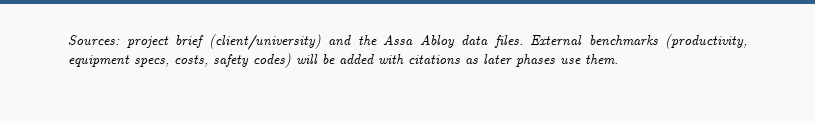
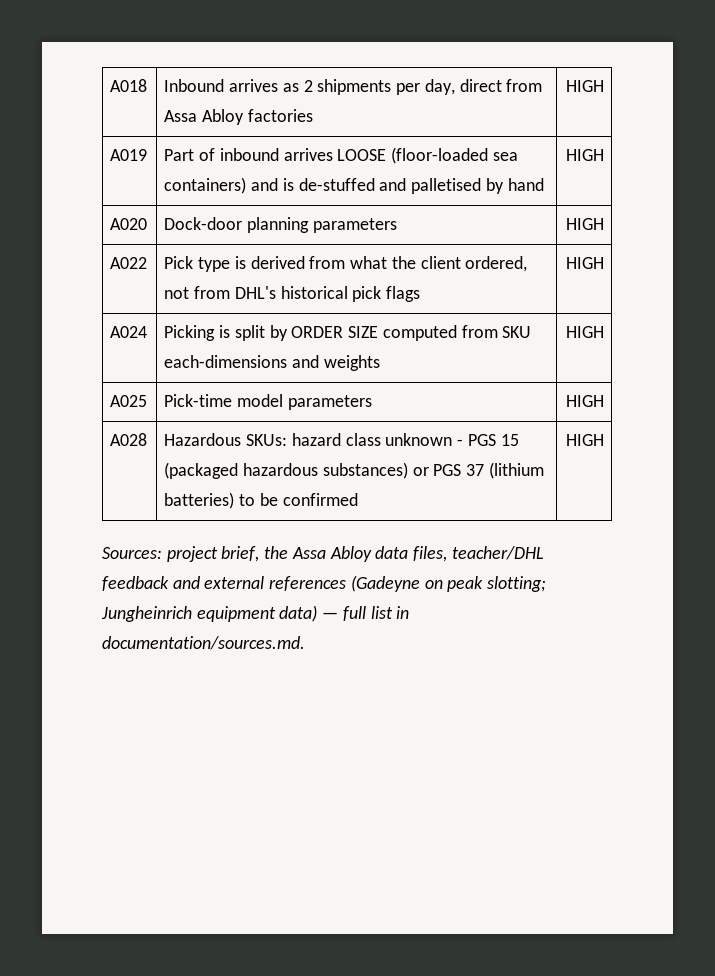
- Sources: project brief (client/university) and the Assa Abloy data files. External benchmarks (productivity, equipment specs, costs, safety codes) will be added with citations as later phases use them.
+ A018 | Inbound arrives as 2 shipments per day, direct from Assa Abloy factories | HIGH
+ A019 | Part of inbound arrives LOOSE (floor-loaded sea containers) and is de-stuffed and palletised by hand | HIGH
+ A020 | Dock-door planning parameters | HIGH
+ A022 | Pick type is derived from what the client ordered, not from DHL's historical pick flags | HIGH
+ A024 | Picking is split by ORDER SIZE computed from SKU each-dimensions and weights | HIGH
+ A025 | Pick-time model parameters | HIGH
+ A028 | Hazardous SKUs: hazard class unknown - PGS 15 (packaged hazardous substances) or PGS 37 (lithium batteries) to be confirmed | HIGH
+ Sources: project brief, the Assa Abloy data files, teacher/DHL feedback and external references (Gadeyne on peak slotting; Jungheinrich equipment data) — full list in documentation/sources.md.

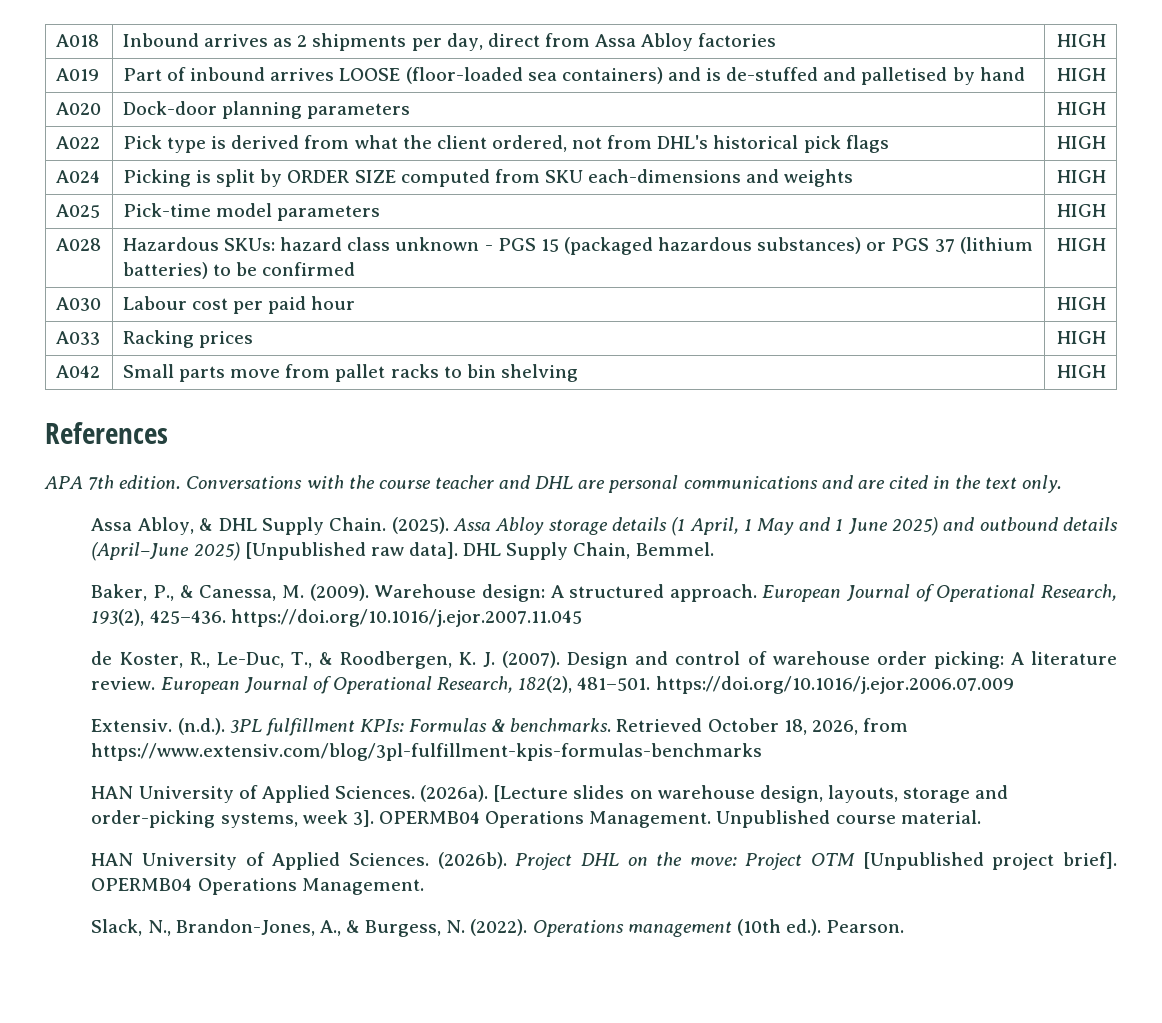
- Sources: project brief, the Assa Abloy data files, teacher/DHL feedback and external references (Gadeyne on peak slotting; Jungheinrich equipment data) — full list in documentation/sources.md.
+ A030 | Labour cost per paid hour | HIGH
+ A033 | Racking prices | HIGH
+ A042 | Small parts move from pallet racks to bin shelving | HIGH
+ References
+ APA 7th edition. Conversations with the course teacher and DHL are personal communications and are cited in the text only.
+ Assa Abloy, & DHL Supply Chain. (2025). Assa Abloy storage details (1 April, 1 May and 1 June 2025) and outbound details (April–June 2025) [Unpublished raw data]. DHL Supply Chain, Bemmel.
+ Baker, P., & Canessa, M. (2009). Warehouse design: A structured approach. European Journal of Operational Research, 193(2), 425–436. https://doi.org/10.1016/j.ejor.2007.11.045
+ de Koster, R., Le-Duc, T., & Roodbergen, K. J. (2007). Design and control of warehouse order picking: A literature review. European Journal of Operational Research, 182(2), 481–501. https://doi.org/10.1016/j.ejor.2006.07.009
+ Extensiv. (n.d.). 3PL fulfillment KPIs: Formulas & benchmarks. Retrieved October 18, 2026, from https://www.extensiv.com/blog/3pl-fulfillment-kpis-formulas-benchmarks
+ HAN University of Applied Sciences. (2026a). [Lecture slides on warehouse design, layouts, storage and order-picking systems, week 3]. OPERMB04 Operations Management. Unpublished course material.
+ HAN University of Applied Sciences. (2026b). Project DHL on the move: Project OTM [Unpublished project brief]. OPERMB04 Operations Management.
+ Slack, N., Brandon-Jones, A., & Burgess, N. (2022). Operations management (10th ed.). Pearson.

